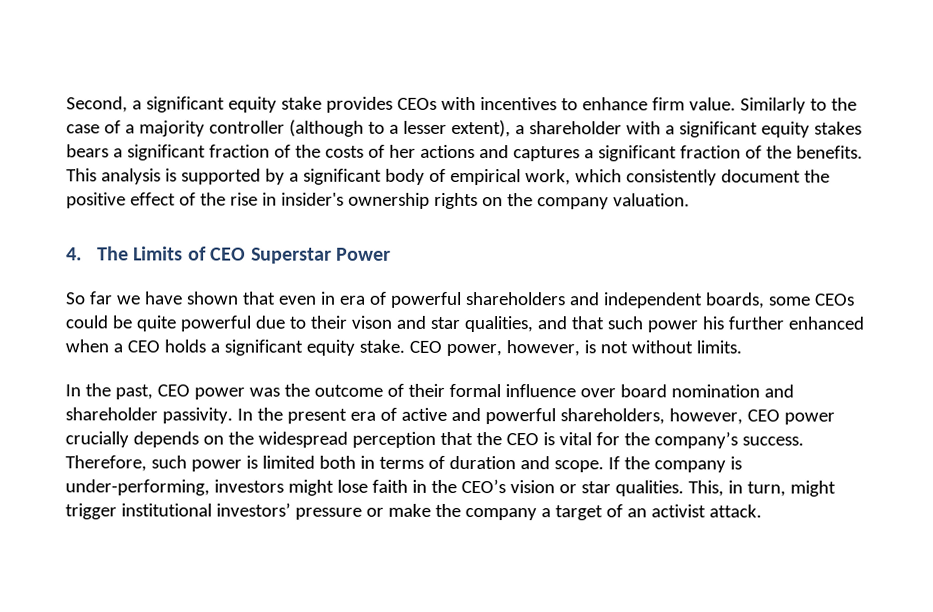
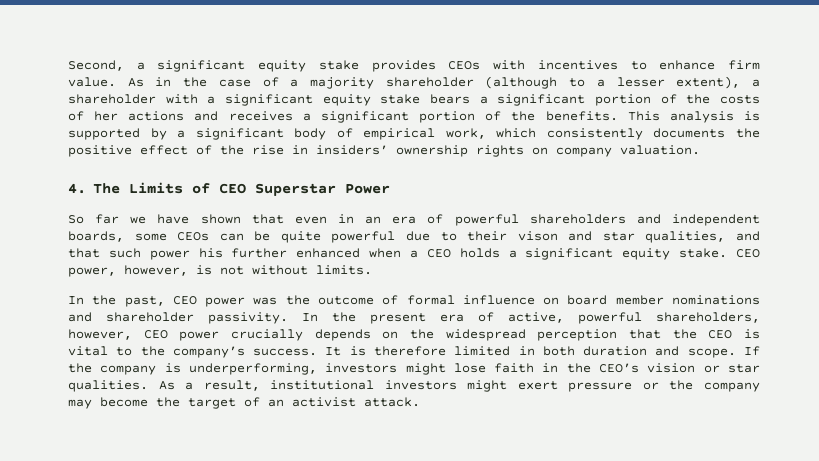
- Similarly to the case of a majority controller (although to a lesser extent), a shareholder with a significant equity stakes bears a significant fraction of the costs of her actions and captures a significant fraction of the benefits.
+ As in the case of a majority shareholder (although to a lesser extent), a shareholder with a significant equity stake bears a significant portion of the costs of her actions and receives a significant portion of the benefits.
- This analysis is supported by a significant body of empirical work, which consistently document the positive effect of the rise in insider's ownership rights on the company valuation.
+ This analysis is supported by a significant body of empirical work, which consistently documents the positive effect of the rise in insiders’ ownership rights on company valuation.
- So far we have shown that even in era of powerful shareholders and independent boards, some CEOs could be quite powerful due to their vison and star qualities, and that such power his further enhanced when a CEO holds a significant equity stake.
+ So far we have shown that even in an era of powerful shareholders and independent boards, some CEOs can be quite powerful due to their vison and star qualities, and that such power his further enhanced when a CEO holds a significant equity stake.
- In the past, CEO power was the outcome of their formal influence over board nomination and shareholder passivity.
+ In the past, CEO power was the outcome of formal influence on board member nominations and shareholder passivity.
- In the present era of active and powerful shareholders, however, CEO power crucially depends on the widespread perception that the CEO is vital for the company’s success.
+ In the present era of active, powerful shareholders, however, CEO power crucially depends on the widespread perception that the CEO is vital to the company’s success.
- Therefore, such power is limited both in terms of duration and scope.
+ It is therefore limited in both duration and scope.
- If the company is under-performing, investors might lose faith in the CEO’s vision or star qualities.
+ If the company is underperforming, investors might lose faith in the CEO’s vision or star qualities.
- This, in turn, might trigger institutional investors’ pressure or make the company a target of an activist attack.
+ As a result, institutional investors might exert pressure or the company may become the target of an activist attack.

